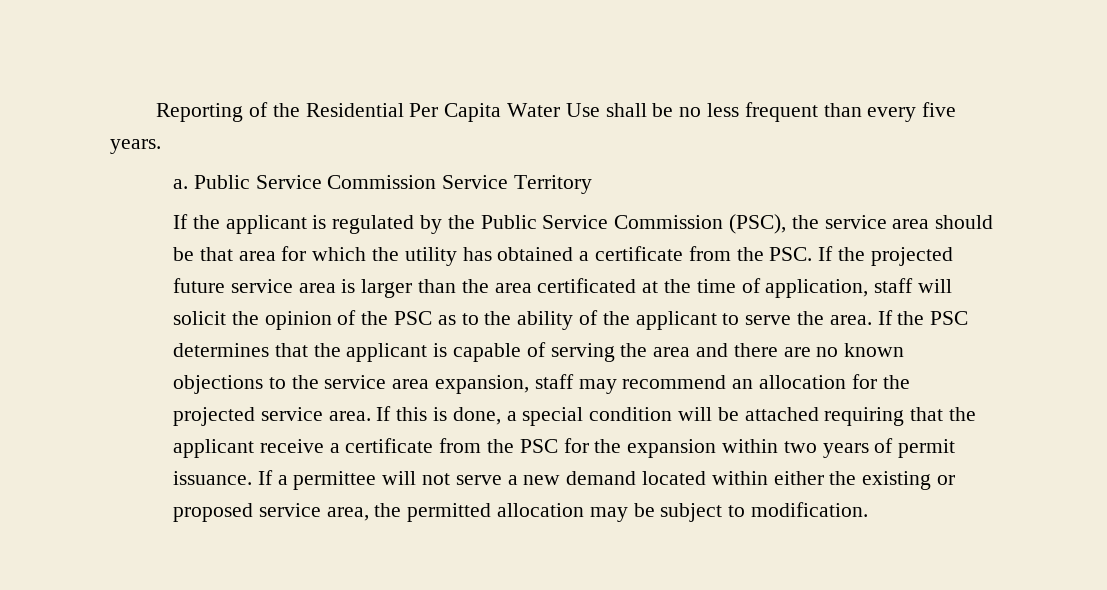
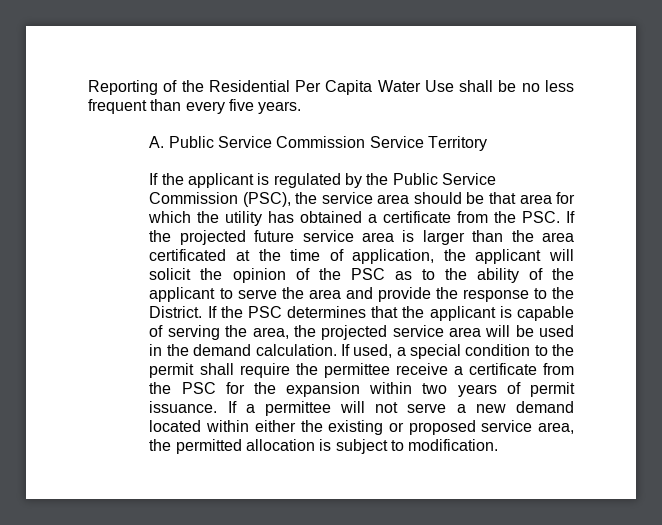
- a. Public Service Commission Service Territory
+ A. Public Service Commission Service Territory
- If the applicant is regulated by the Public Service Commission (PSC), the service area should be that area for which the utility has obtained a certificate from the PSC. If the projected future service area is larger than the area certificated at the time of application, staff will solicit the opinion of the PSC as to the ability of the applicant to serve the area.
+ If the applicant is regulated by the Public Service Commission (PSC), the service area should be that area for which the utility has obtained a certificate from the PSC. If the projected future service area is larger than the area certificated at the time of application, the applicant will solicit the opinion of the PSC as to the ability of the applicant to serve the area and provide the response to the District.
- If the PSC determines that the applicant is capable of serving the area and there are no known objections to the service area expansion, staff may recommend an allocation for the projected service area. If this is done, a special condition will be attached requiring that the applicant receive a certificate from the PSC for the expansion within two years of permit issuance.
+ If the PSC determines that the applicant is capable of serving the area, the projected service area will be used in the demand calculation. If used, a special condition to the permit shall require the permittee receive a certificate from the PSC for the expansion within two years of permit issuance.
- If a permittee will not serve a new demand located within either the existing or proposed service area, the permitted allocation may be subject to modification.
+ If a permittee will not serve a new demand located within either the existing or proposed service area, the permitted allocation is subject to modification.

